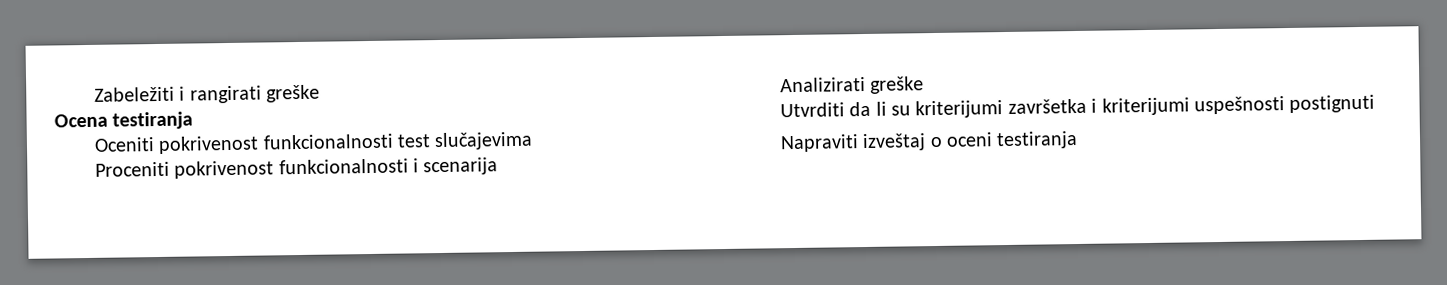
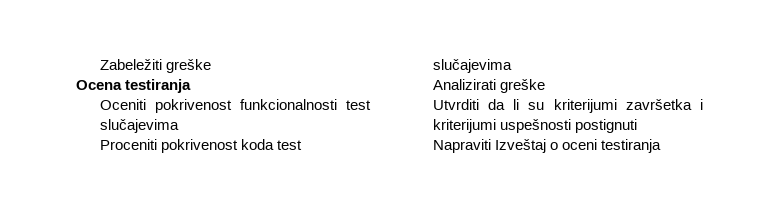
- Zabeležiti i rangirati greške
+ Zabeležiti greške
- Proceniti pokrivenost funkcionalnosti i scenarija
+ Proceniti pokrivenost koda test slučajevima
- Napraviti izveštaj o oceni testiranja
+ Napraviti Izveštaj o oceni testiranja

